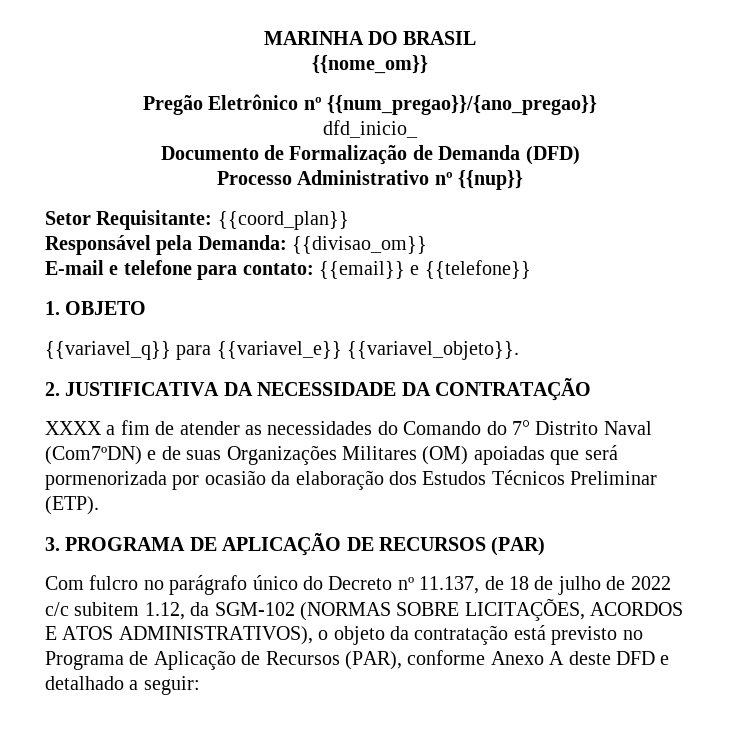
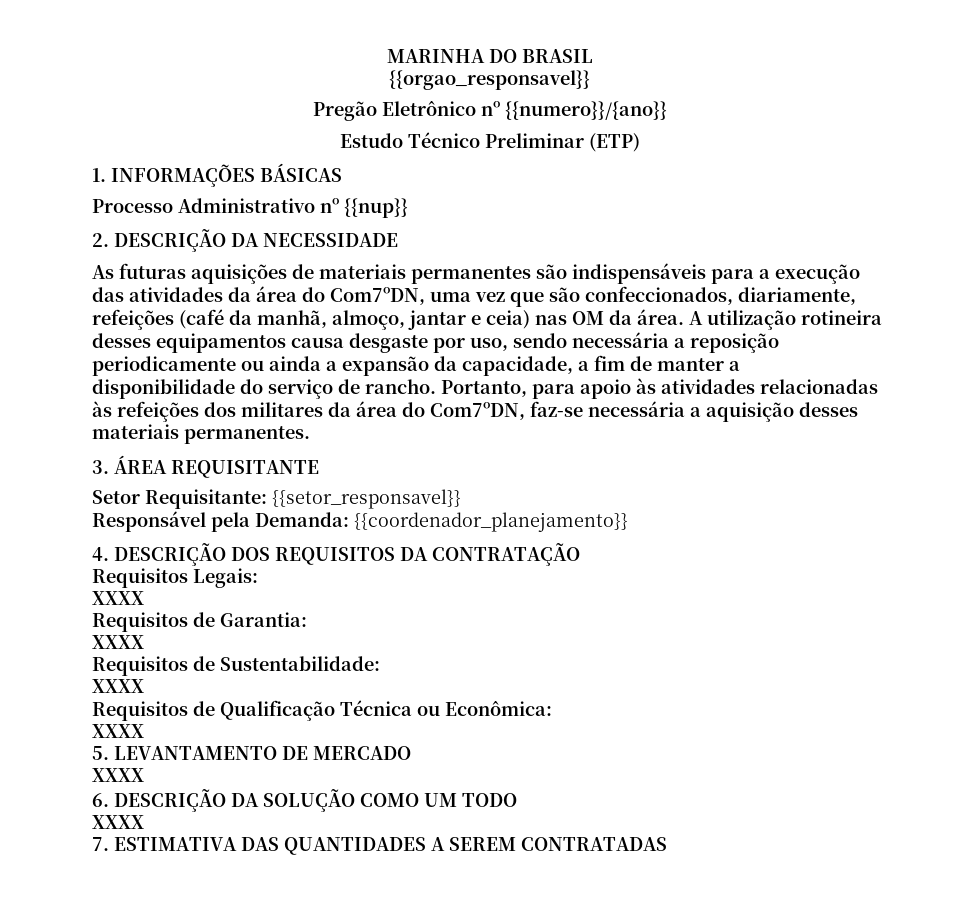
- {{nome_om}}
+ {{orgao_responsavel}}
- Pregão Eletrônico nº {{num_pregao}}/{ano_pregao}}
- dfd_inicio_
- Documento de Formalização de Demanda (DFD)
+ Pregão Eletrônico nº {{numero}}/{ano}}
+ Estudo Técnico Preliminar (ETP)
+ 1. INFORMAÇÕES BÁSICAS
  Processo Administrativo nº {{nup}}
+ 2. DESCRIÇÃO DA NECESSIDADE
+ As futuras aquisições de materiais permanentes são indispensáveis para a execução das atividades da área do Com7ºDN, uma vez que são confeccionados, diariamente, refeições (café da manhã, almoço, jantar e ceia) nas OM da área. A utilização rotineira desses equipamentos causa desgaste por uso, sendo necessária a reposição periodicamente ou ainda a expansão da capacidade, a fim de manter a disponibilidade do serviço de rancho. Portanto, para apoio às atividades relacionadas às refeições dos militares da área do Com7ºDN, faz-se necessária a aquisição desses materiais permanentes.
+ 3. ÁREA REQUISITANTE
- Setor Requisitante: {{coord_plan}}
+ Setor Requisitante: {{setor_responsavel}}
- Responsável pela Demanda: {{divisao_om}}
- E-mail e telefone para contato: {{email}} e {{telefone}}
- 1. OBJETO
- {{variavel_q}} para {{variavel_e}} {{variavel_objeto}}.
- 2. JUSTIFICATIVA DA NECESSIDADE DA CONTRATAÇÃO
+ Responsável pela Demanda: {{coordenador_planejamento}}
+ 4. DESCRIÇÃO DOS REQUISITOS DA CONTRATAÇÃO
- XXXX a fim de atender as necessidades do Comando do 7° Distrito Naval (Com7ºDN) e de suas Organizações Militares (OM) apoiadas que será pormenorizada por ocasião da elaboração dos Estudos Técnicos Preliminar (ETP).
- 3. PROGRAMA DE APLICAÇÃO DE RECURSOS (PAR)
- Com fulcro no parágrafo único do Decreto nº 11.137, de 18 de julho de 2022 c/c subitem 1.12, da SGM-102 (NORMAS SOBRE LICITAÇÕES, ACORDOS E ATOS ADMINISTRATIVOS), o objeto da contratação está previsto no Programa de Aplicação de Recursos (PAR), conforme Anexo A deste DFD e detalhado a seguir:
+ Requisitos Legais:
+ XXXX
+ Requisitos de Garantia:
+ XXXX
+ Requisitos de Sustentabilidade:
+ XXXX
+ Requisitos de Qualificação Técnica ou Econômica:
+ XXXX
+ 5. LEVANTAMENTO DE MERCADO
+ XXXX
+ 6. DESCRIÇÃO DA SOLUÇÃO COMO UM TODO
+ XXXX
+ 7. ESTIMATIVA DAS QUANTIDADES A SEREM CONTRATADAS

